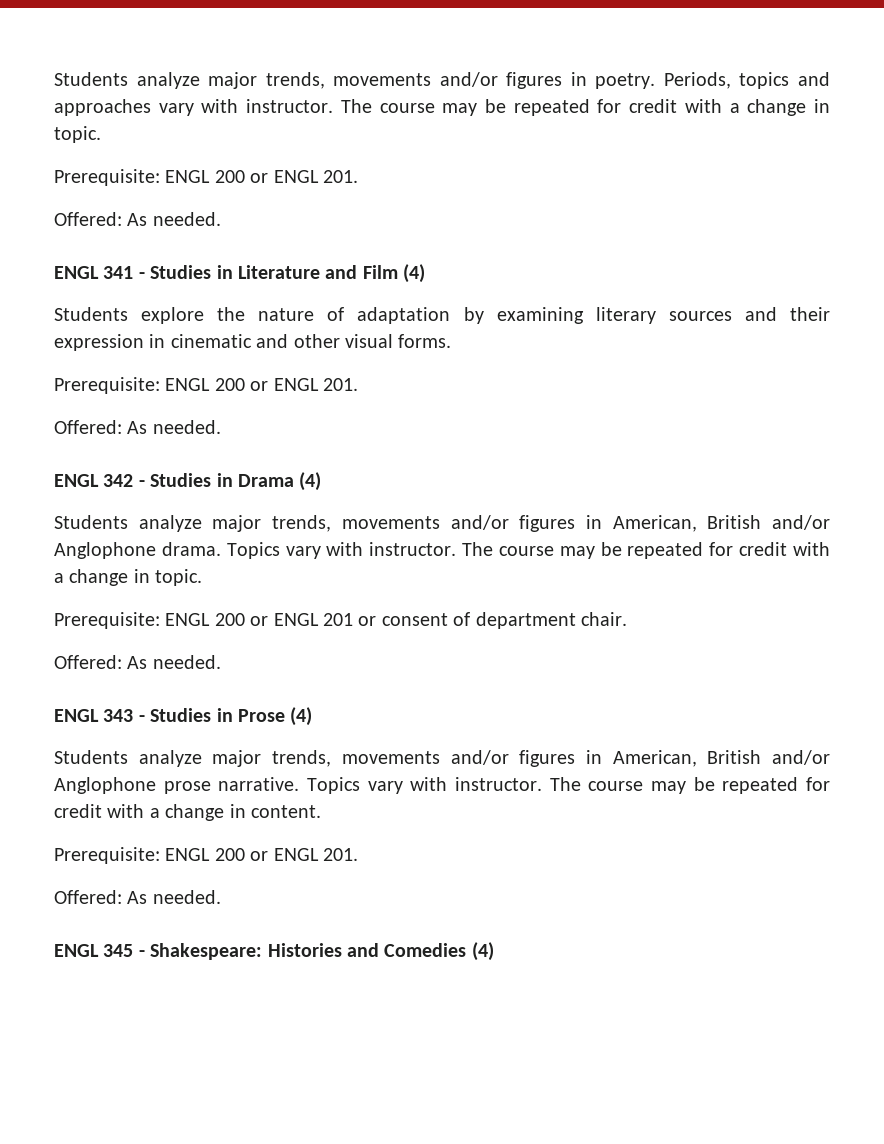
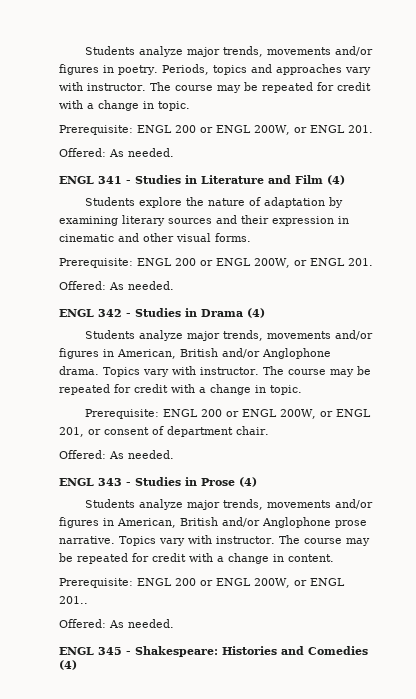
  Periods, topics and approaches vary with instructor. The course may be repeated for credit with a change in topic.
- Prerequisite: ENGL 200 or ENGL 201.
+ Prerequisite: ENGL 200 or ENGL 200W, or ENGL 201.
  Students explore the nature of adaptation by examining literary sources and their expression in cinematic and other visual forms.
- Prerequisite: ENGL 200 or ENGL 201.
+ Prerequisite: ENGL 200 or ENGL 200W, or ENGL 201.
- Prerequisite: ENGL 200 or ENGL 201 or consent of department chair.
+ Prerequisite: ENGL 200 or ENGL 200W, or ENGL 201, or consent of department chair.
  The course may be repeated for credit with a change in content.
- Prerequisite: ENGL 200 or ENGL 201.
+ Prerequisite: ENGL 200 or ENGL 200W, or ENGL 201..

